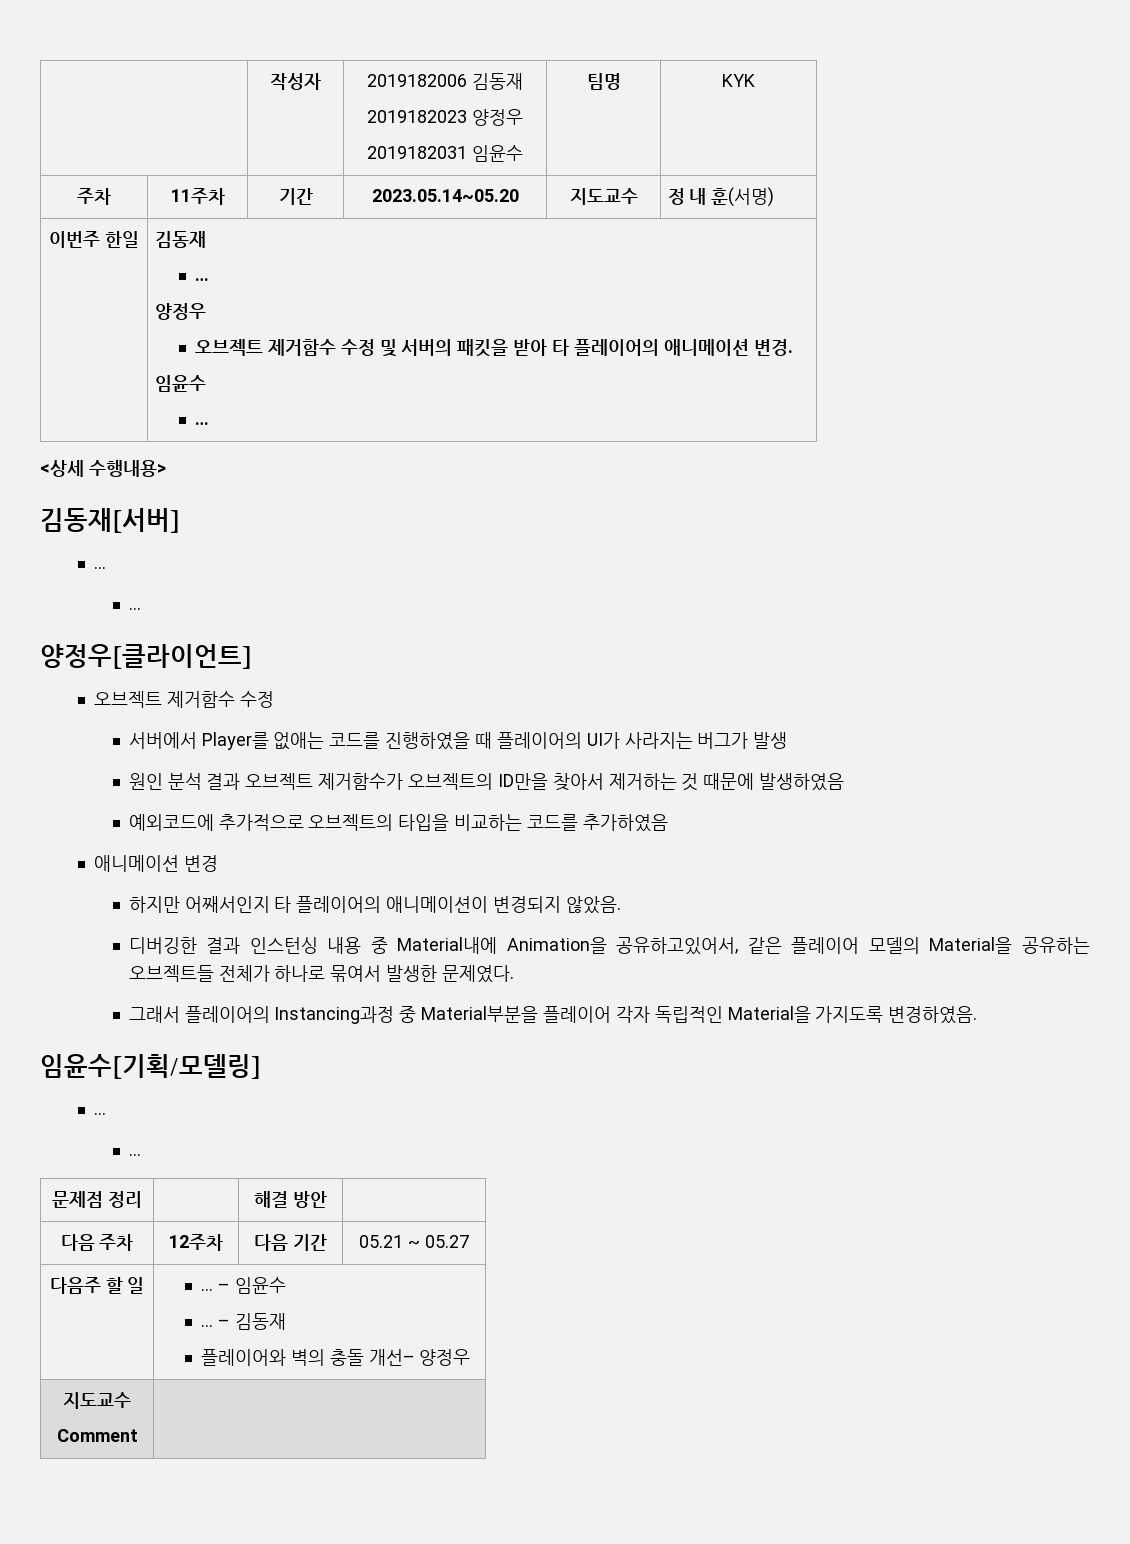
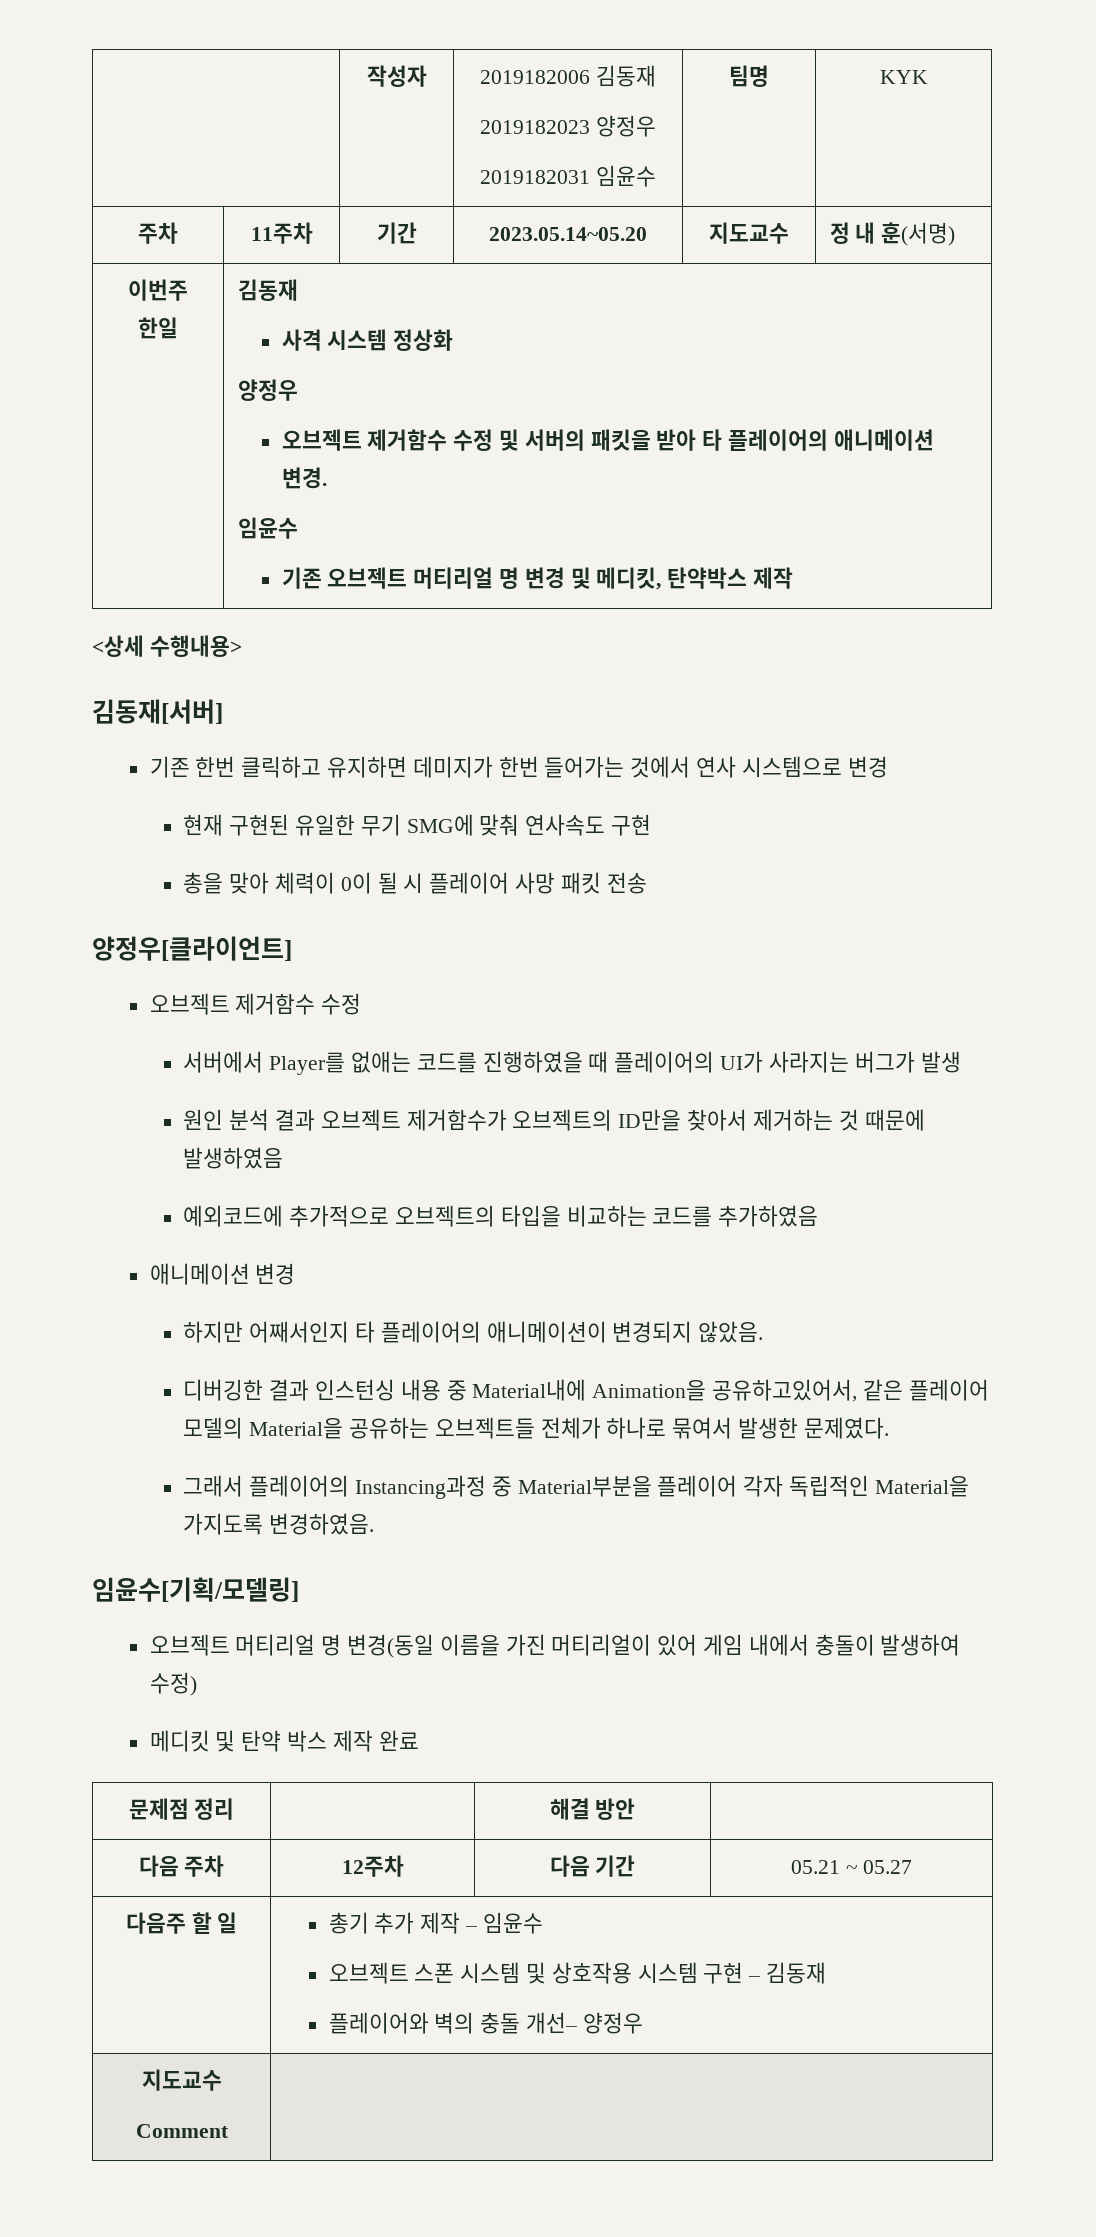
  이번주 한일 | 김동재
- …
+ 사격 시스템 정상화
  양정우
  오브젝트 제거함수 수정 및 서버의 패킷을 받아 타 플레이어의 애니메이션 변경.
  임윤수
- …
+ 기존 오브젝트 머티리얼 명 변경 및 메디킷, 탄약박스 제작
  <상세 수행내용>
  김동재[서버]
- …
- …
+ 기존 한번 클릭하고 유지하면 데미지가 한번 들어가는 것에서 연사 시스템으로 변경
+ 현재 구현된 유일한 무기 SMG에 맞춰 연사속도 구현
+ 총을 맞아 체력이 0이 될 시 플레이어 사망 패킷 전송
  임윤수[기획/모델링]
- …
- ...
+ 오브젝트 머티리얼 명 변경(동일 이름을 가진 머티리얼이 있어 게임 내에서 충돌이 발생하여 수정)
+ 메디킷 및 탄약 박스 제작 완료
- 다음주 할 일 | … – 임윤수
- … – 김동재
+ 다음주 할 일 | 총기 추가 제작 – 임윤수
+ 오브젝트 스폰 시스템 및 상호작용 시스템 구현 – 김동재

